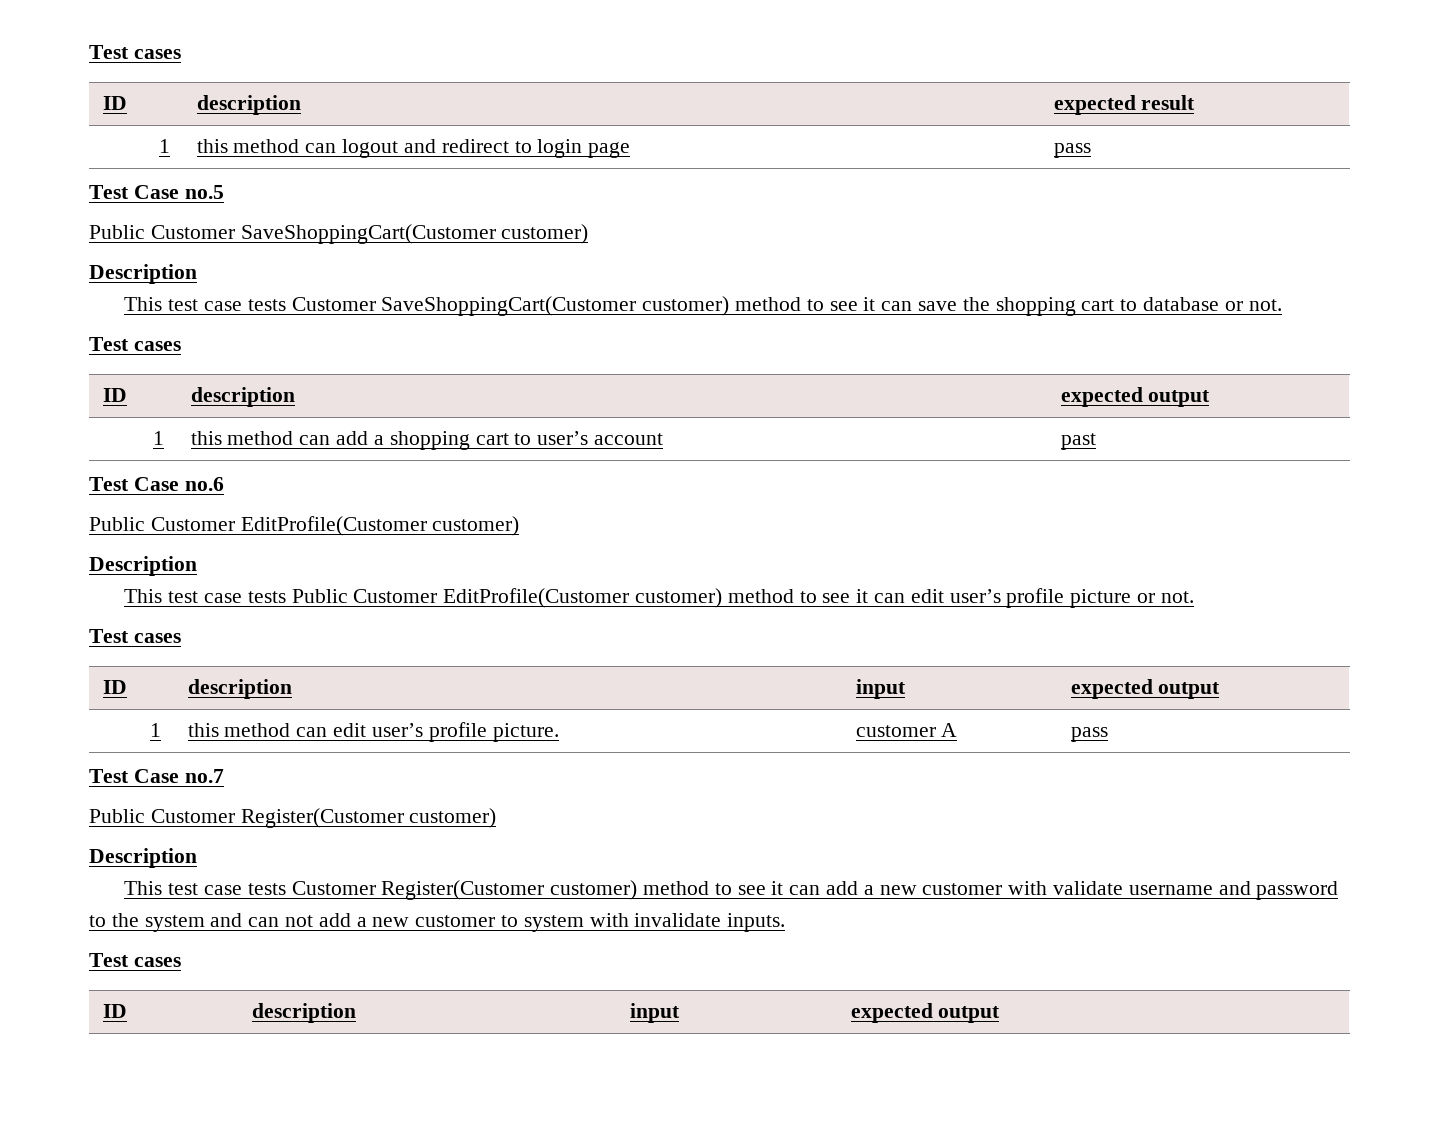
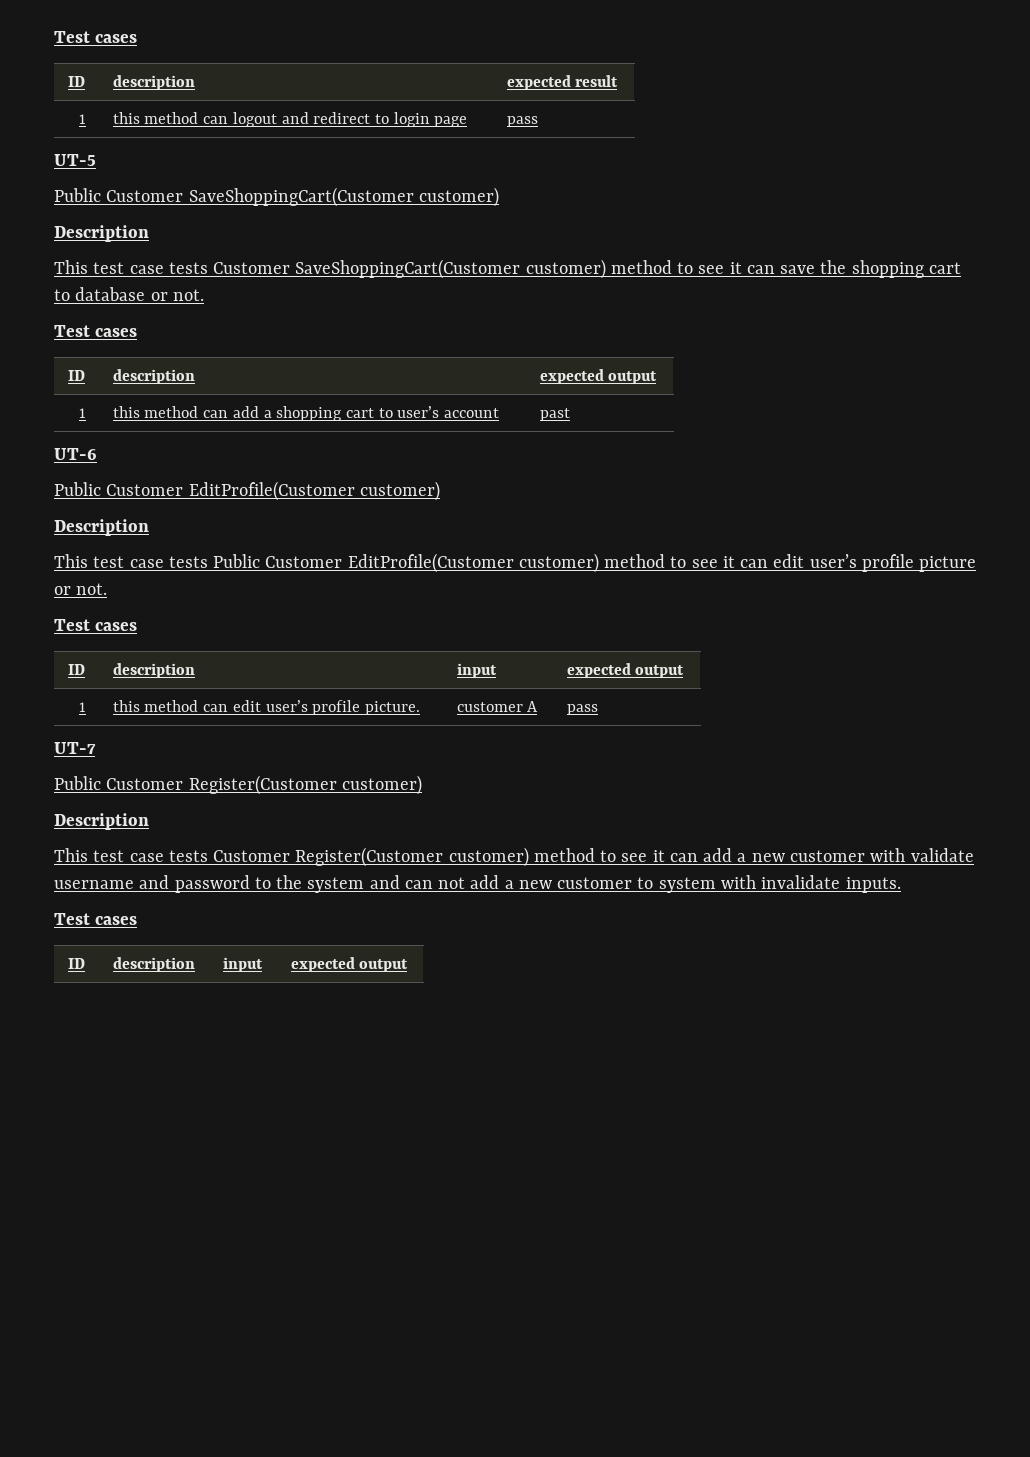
- Test Case no.5
+ UT-5
- Test Case no.6
+ UT-6
- Test Case no.7
+ UT-7

